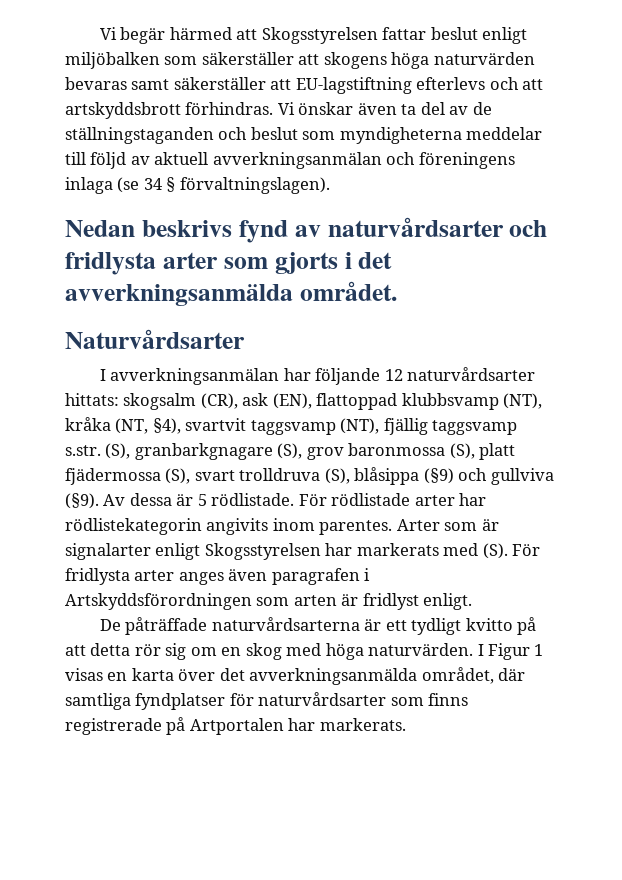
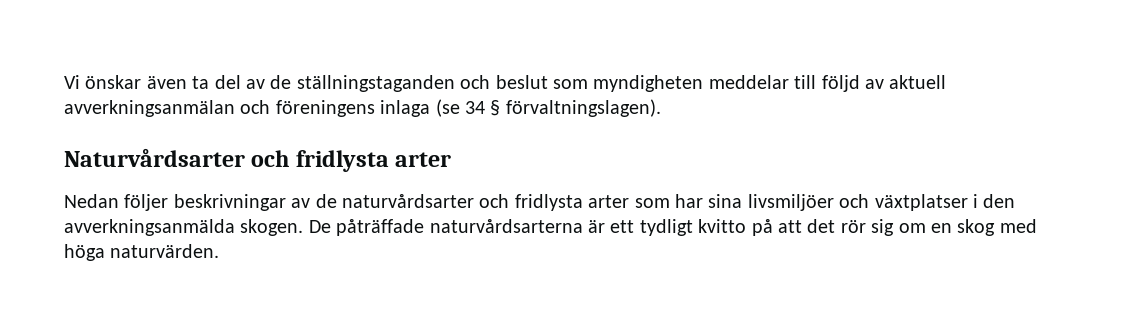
- Vi begär härmed att Skogsstyrelsen fattar beslut enligt miljöbalken som säkerställer att skogens höga naturvärden bevaras samt säkerställer att EU-lagstiftning efterlevs och att artskyddsbrott förhindras. Vi önskar även ta del av de ställningstaganden och beslut som myndigheterna meddelar till följd av aktuell avverkningsanmälan och föreningens inlaga (se 34 § förvaltningslagen).
+ Vi önskar även ta del av de ställningstaganden och beslut som myndigheten meddelar till följd av aktuell avverkningsanmälan och föreningens inlaga (se 34 § förvaltningslagen).
- Nedan beskrivs fynd av naturvårdsarter och fridlysta arter som gjorts i det avverkningsanmälda området.
- Naturvårdsarter
- I avverkningsanmälan har följande 12 naturvårdsarter hittats: skogsalm (CR), ask (EN), flattoppad klubbsvamp (NT), kråka (NT, §4), svartvit taggsvamp (NT), fjällig taggsvamp s.str. (S), granbarkgnagare (S), grov baronmossa (S), platt fjädermossa (S), svart trolldruva (S), blåsippa (§9) och gullviva (§9). Av dessa är 5 rödlistade. För rödlistade arter har rödlistekategorin angivits inom parentes. Arter som är signalarter enligt Skogsstyrelsen har markerats med (S). För fridlysta arter anges även paragrafen i Artskyddsförordningen som arten är fridlyst enligt.
- De påträffade naturvårdsarterna är ett tydligt kvitto på att detta rör sig om en skog med höga naturvärden. I Figur 1 visas en karta över det avverkningsanmälda området, där samtliga fyndplatser för naturvårdsarter som finns registrerade på Artportalen har markerats.
+ Naturvårdsarter och fridlysta arter
+ Nedan följer beskrivningar av de naturvårdsarter och fridlysta arter som har sina livsmiljöer och växtplatser i den avverkningsanmälda skogen. De påträffade naturvårdsarterna är ett tydligt kvitto på att det rör sig om en skog med höga naturvärden.

